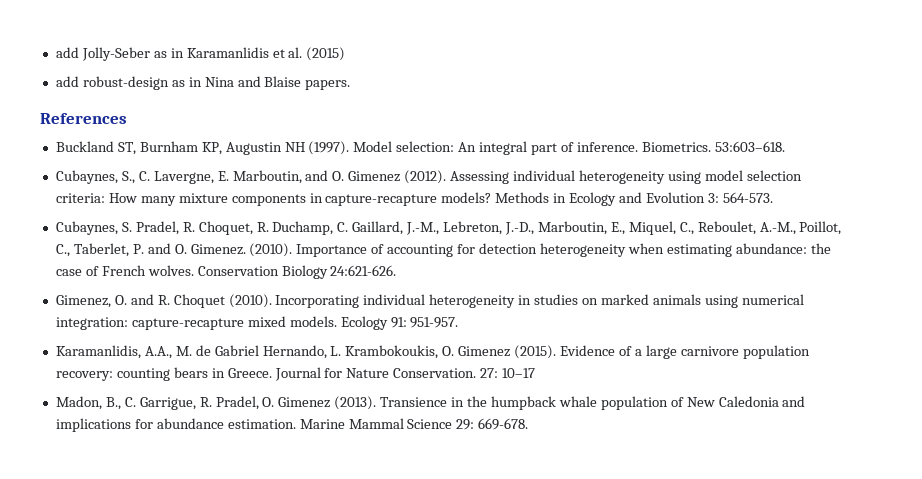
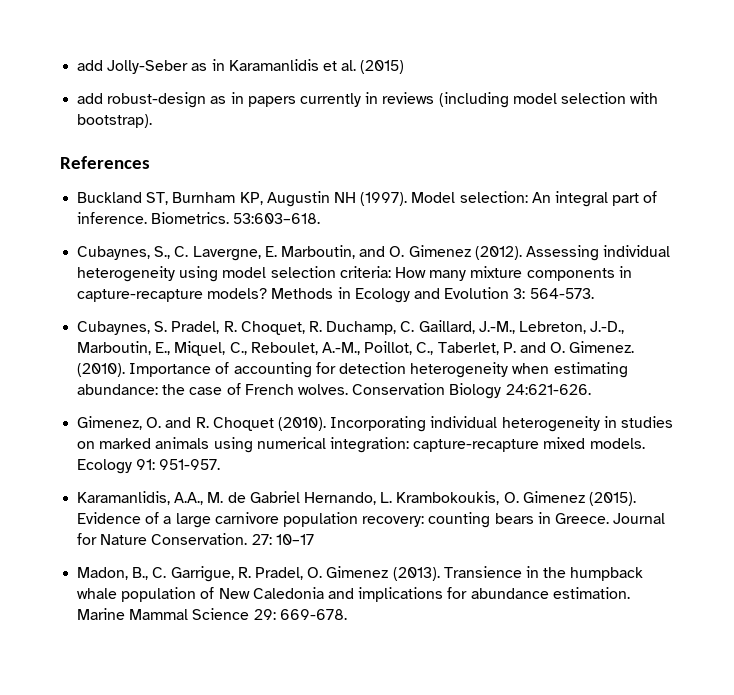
- add robust-design as in Nina and Blaise papers.
+ add robust-design as in papers currently in reviews (including model selection with bootstrap).

